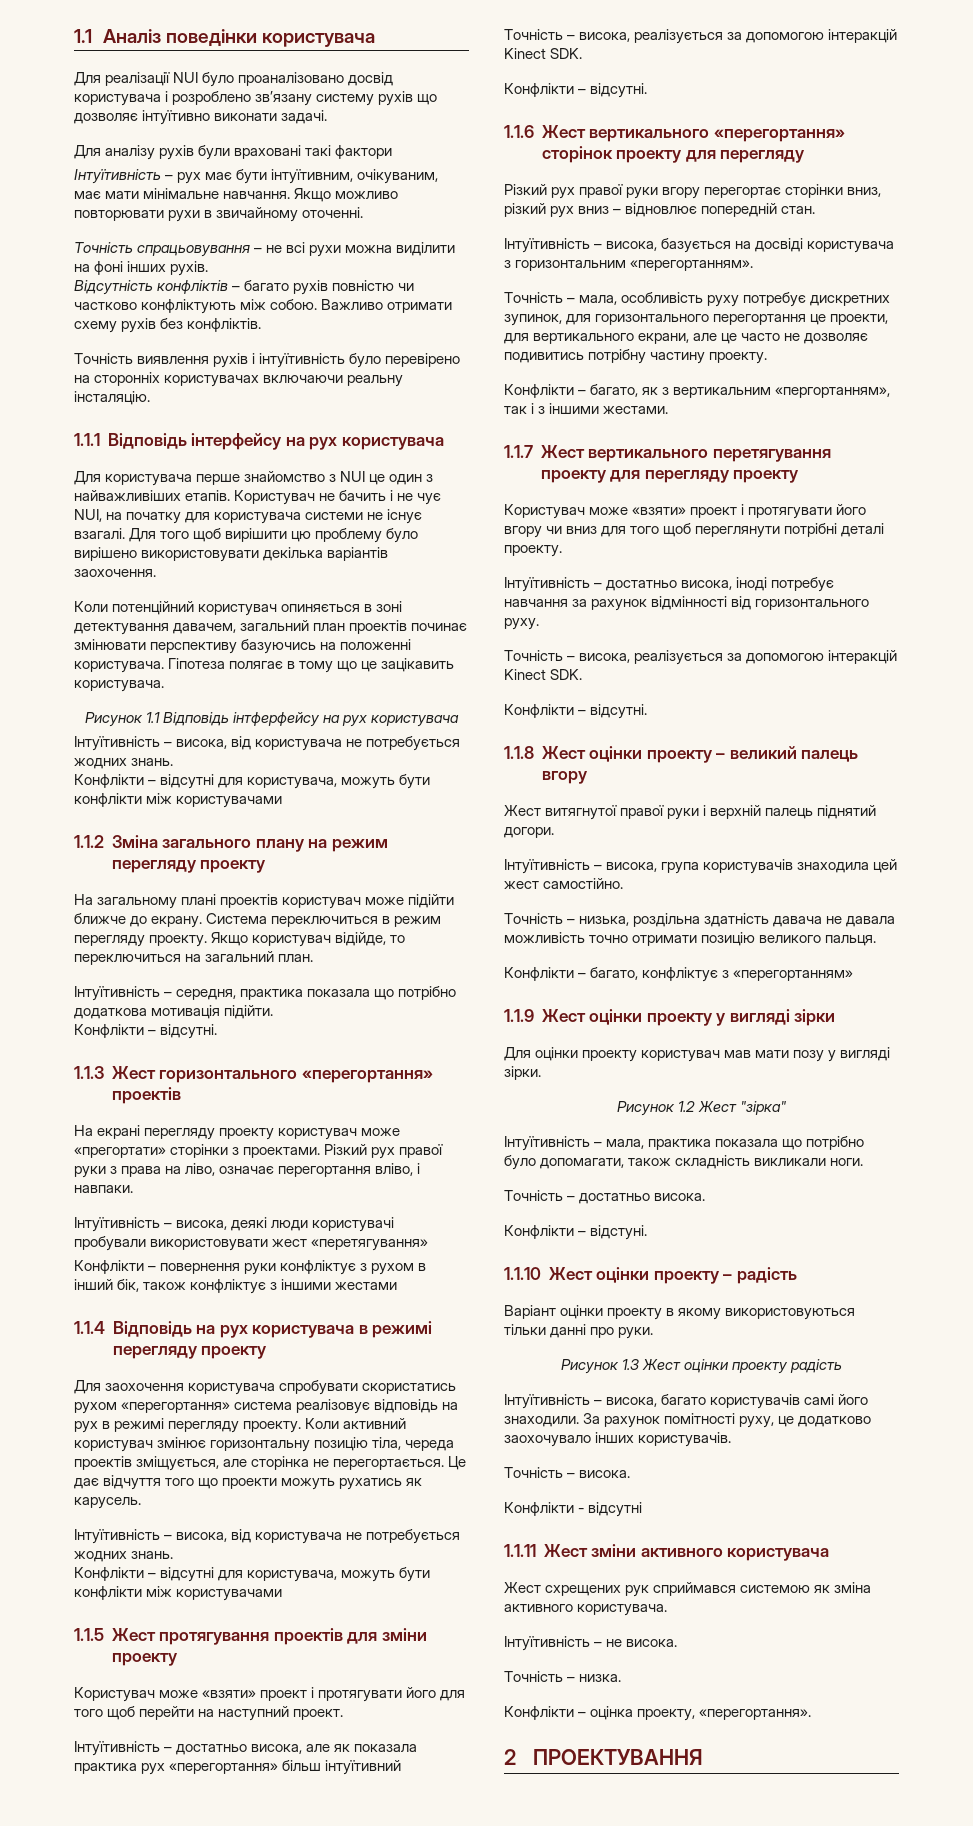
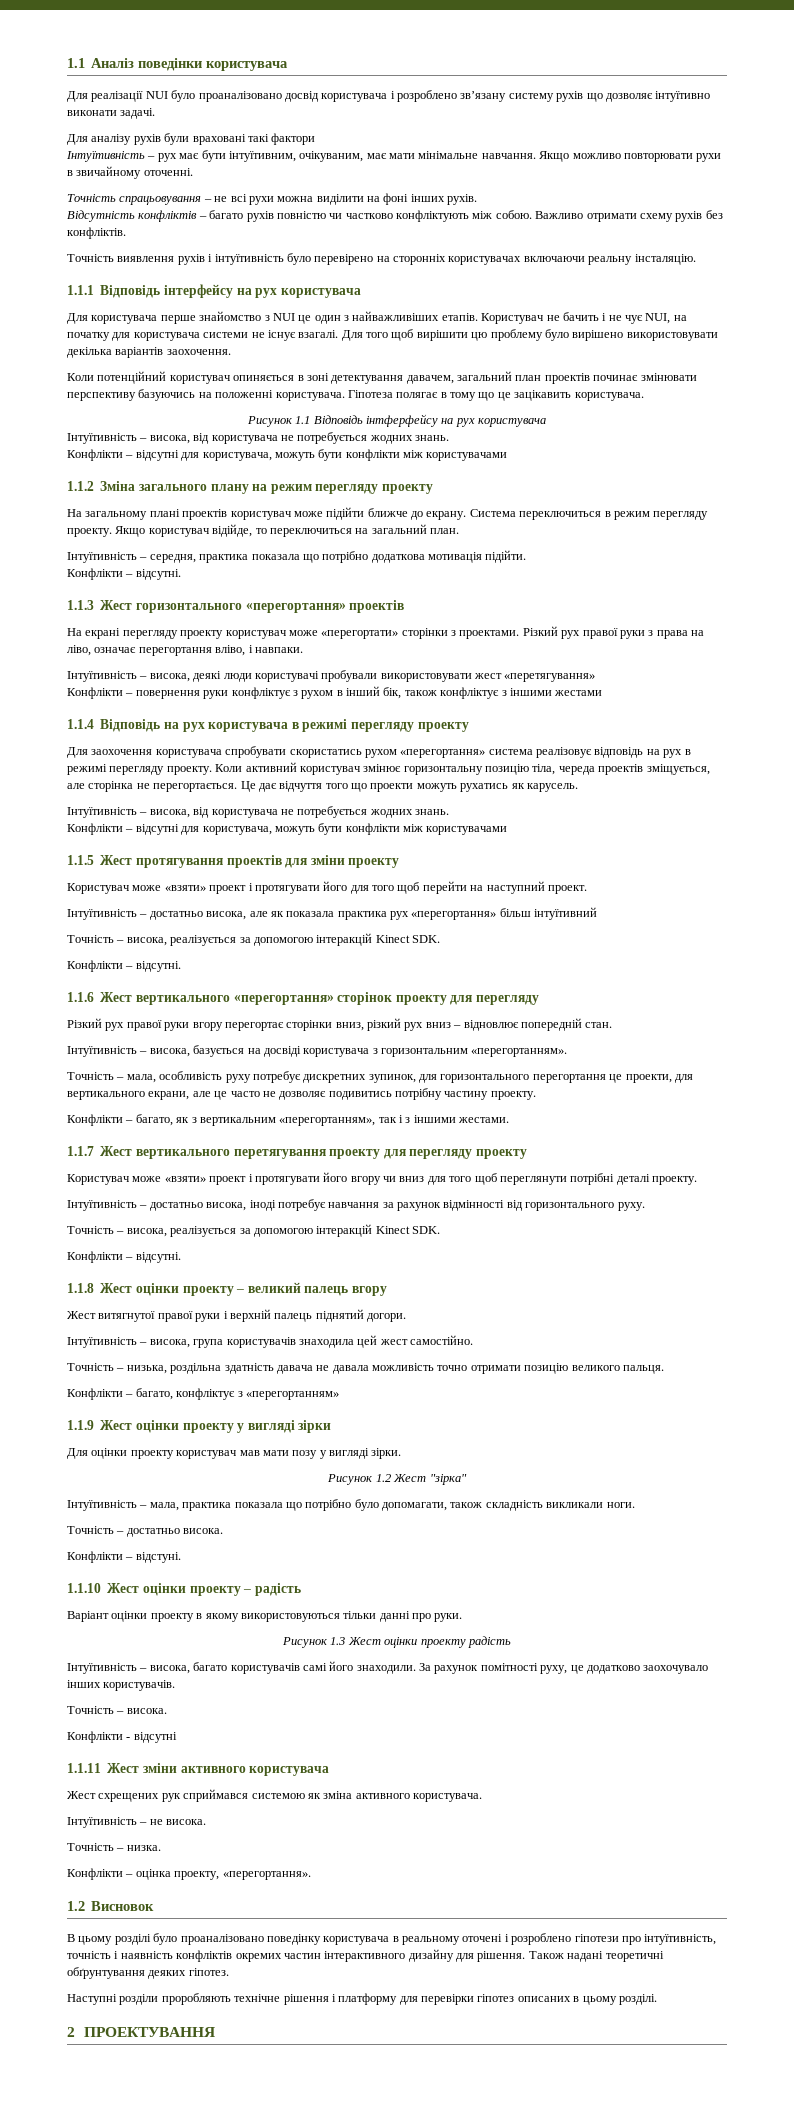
- На екрані перегляду проекту користувач може «прегортати» сторінки з проектами.
+ На екрані перегляду проекту користувач може «перегортати» сторінки з проектами.
- Конфлікти – багато, як з вертикальним «пергортанням», так і з іншими жестами.
+ Конфлікти – багато, як з вертикальним «перегортанням», так і з іншими жестами.
+ 1.2 Висновок
+ В цьому розділі було проаналізовано поведінку користувача в реальному оточені і розроблено гіпотези про інтуїтивність, точність і наявність конфліктів окремих частин інтерактивного дизайну для рішення. Також надані теоретичні обґрунтування деяких гіпотез.
+ Наступні розділи проробляють технічне рішення і платформу для перевірки гіпотез описаних в цьому розділі.

